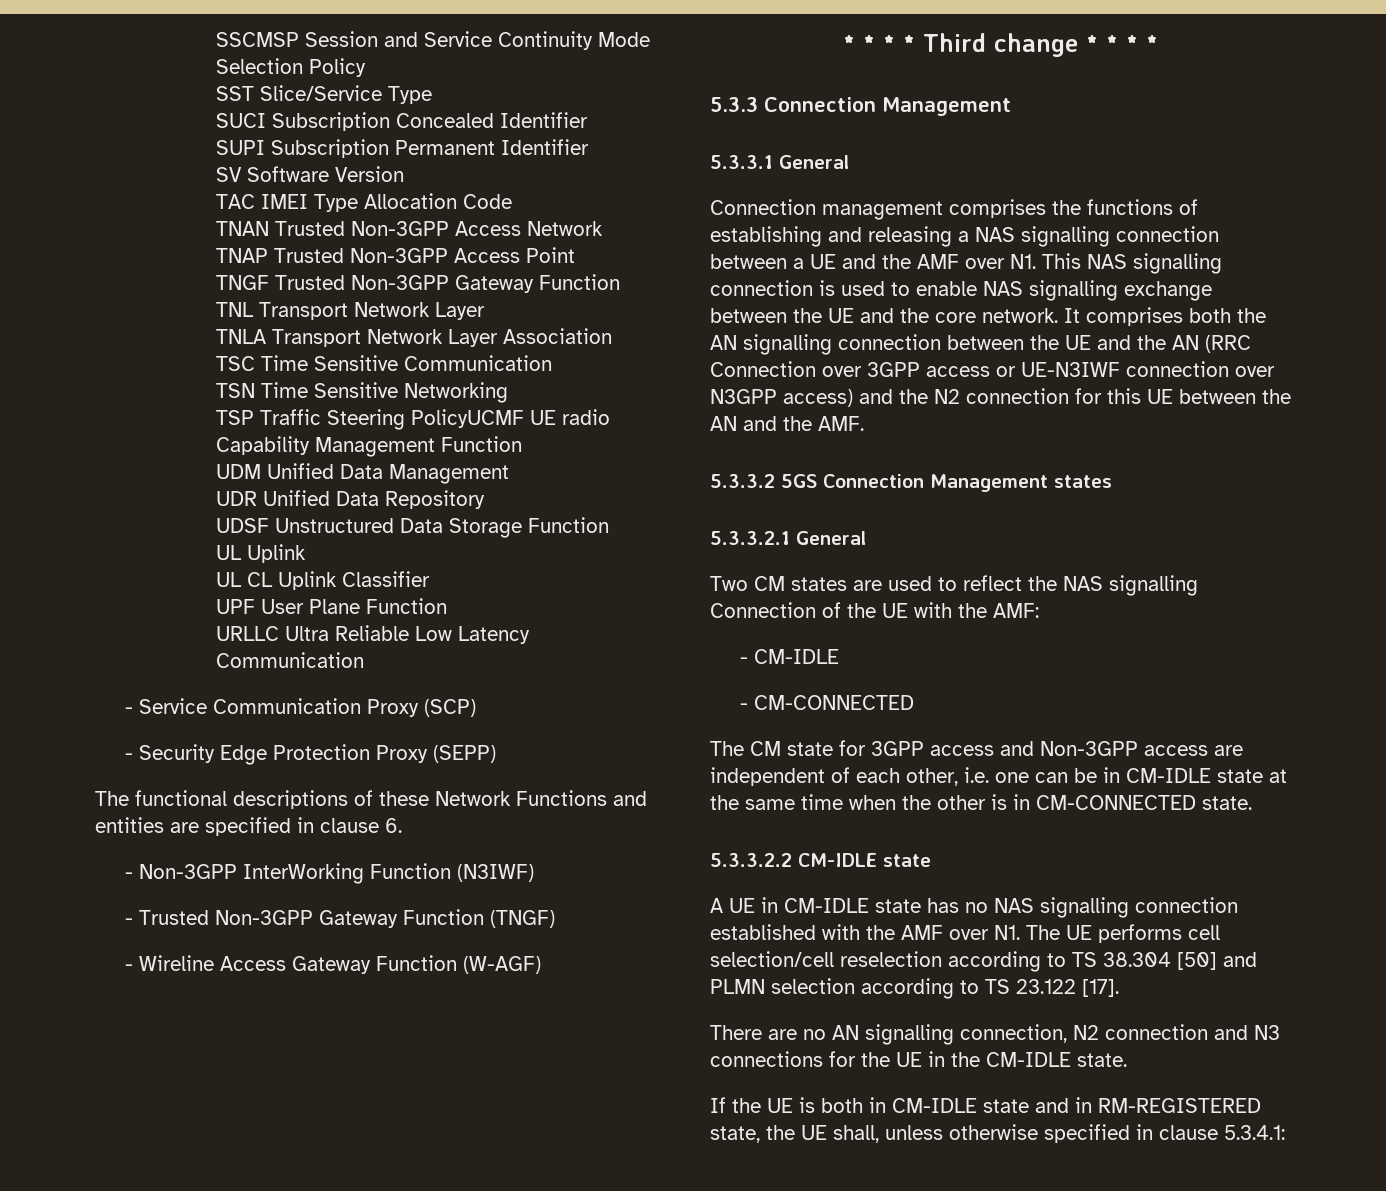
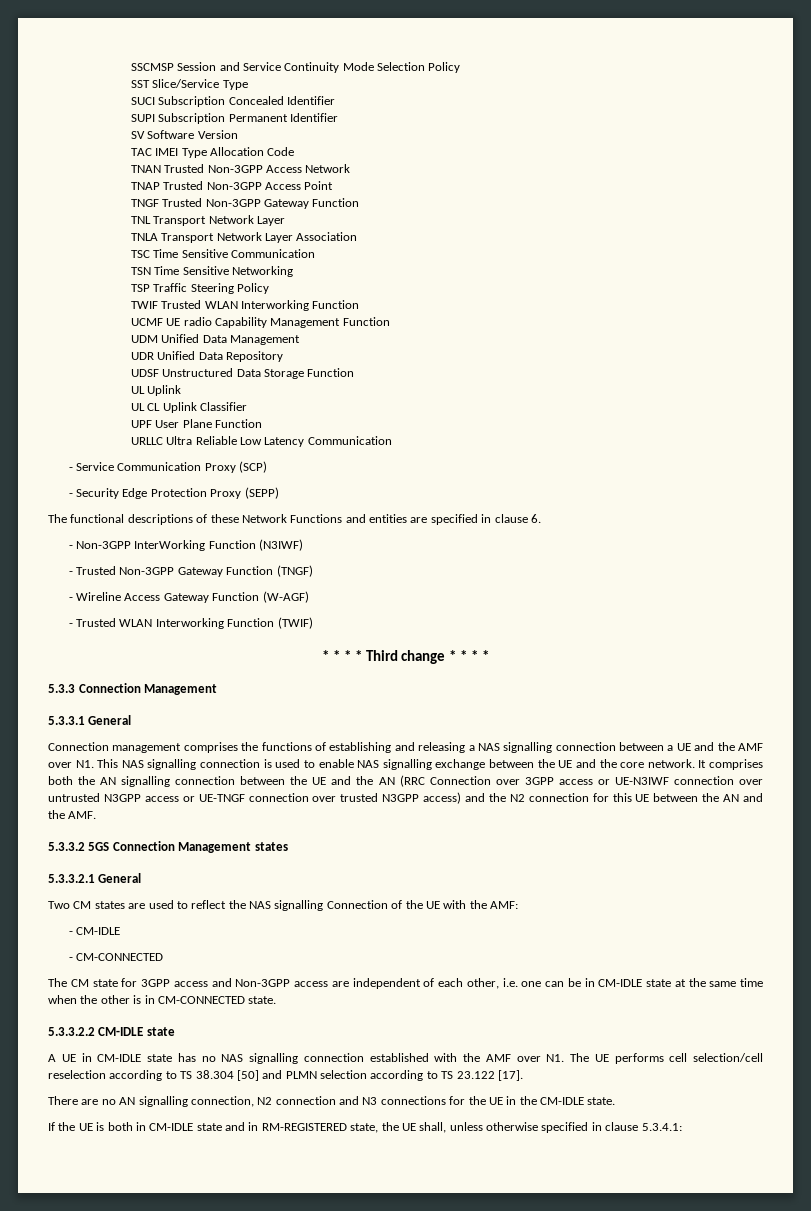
- TSP Traffic Steering PolicyUCMF UE radio Capability Management Function
+ TSP Traffic Steering Policy
+ TWIF Trusted WLAN Interworking Function
+ UCMF UE radio Capability Management Function
+ - Trusted WLAN Interworking Function (TWIF)
- It comprises both the AN signalling connection between the UE and the AN (RRC Connection over 3GPP access or UE-N3IWF connection over N3GPP access) and the N2 connection for this UE between the AN and the AMF.
+ It comprises both the AN signalling connection between the UE and the AN (RRC Connection over 3GPP access or UE-N3IWF connection over untrusted N3GPP access or UE-TNGF connection over trusted N3GPP access) and the N2 connection for this UE between the AN and the AMF.

